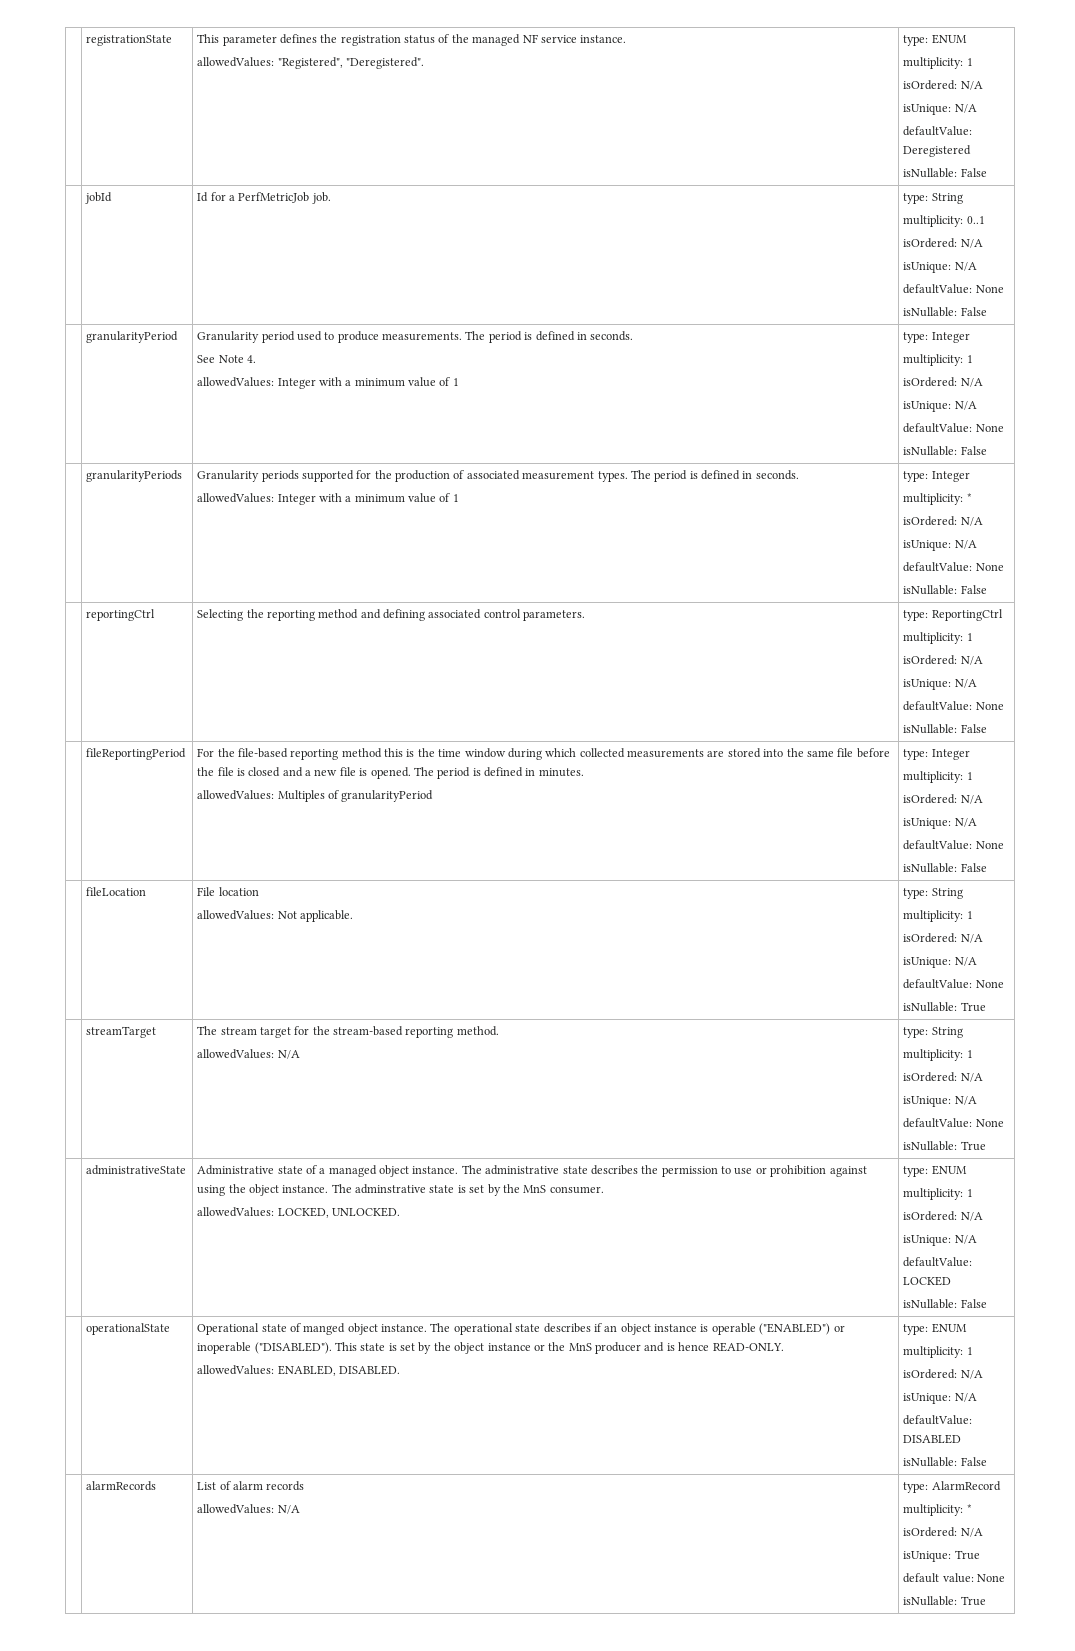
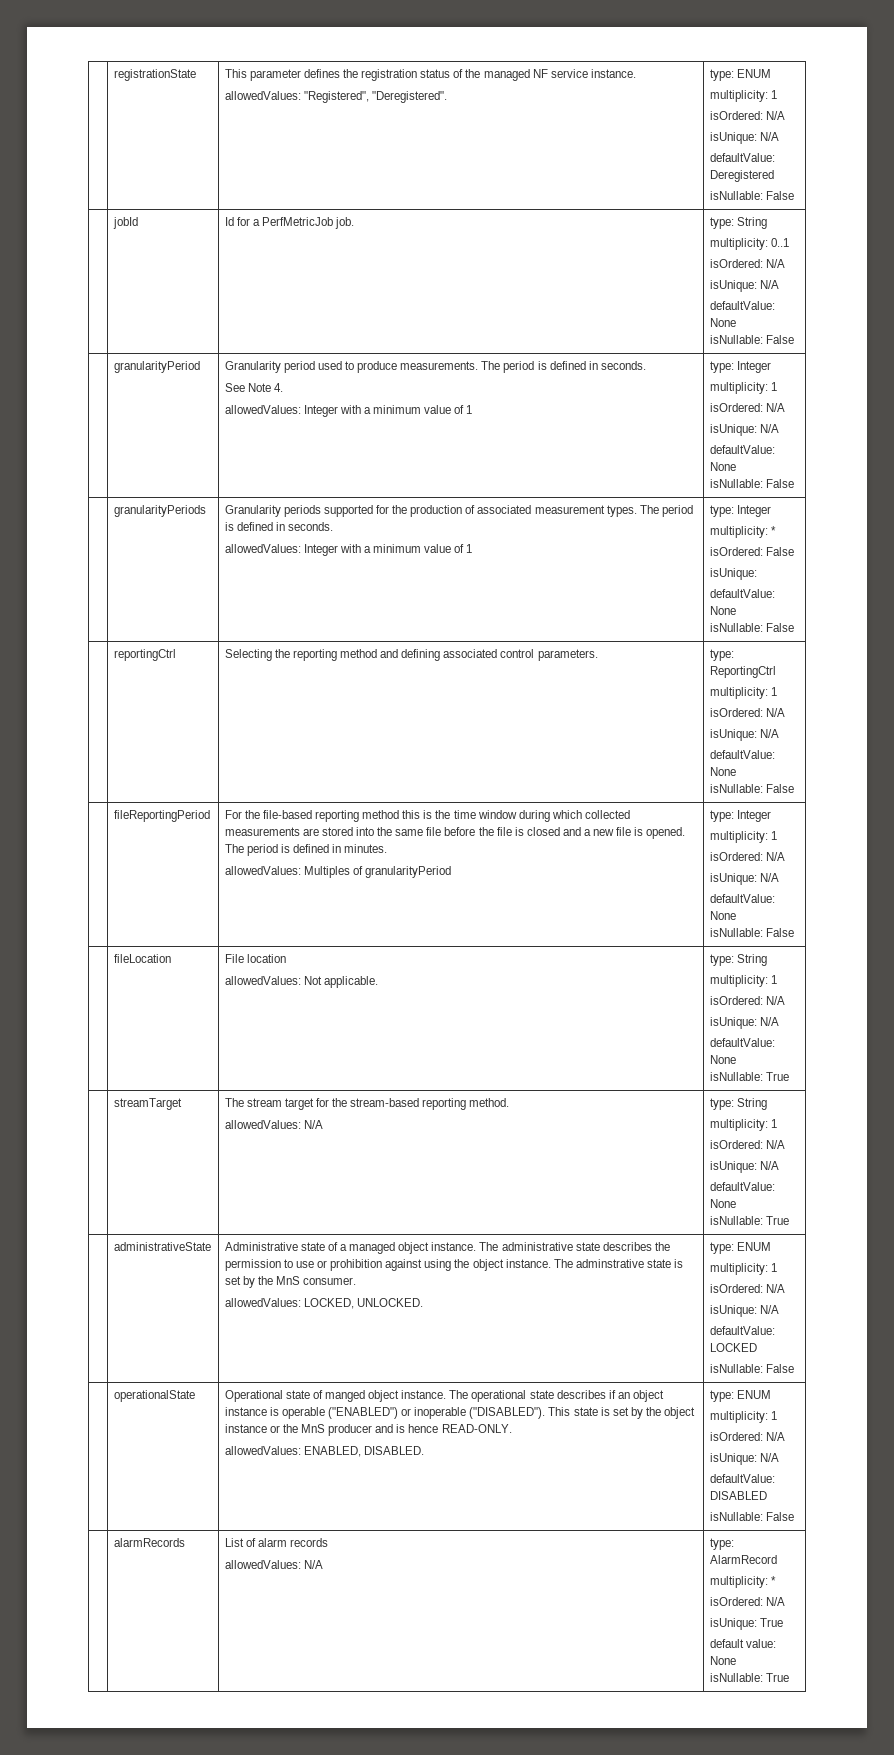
  | granularityPeriods | Granularity periods supported for the production of associated measurement types. The period is defined in seconds.
  allowedValues: Integer with a minimum value of 1 | type: Integer
  multiplicity: *
- isOrdered: N/A
- isUnique: N/A
+ isOrdered: False
+ isUnique:

